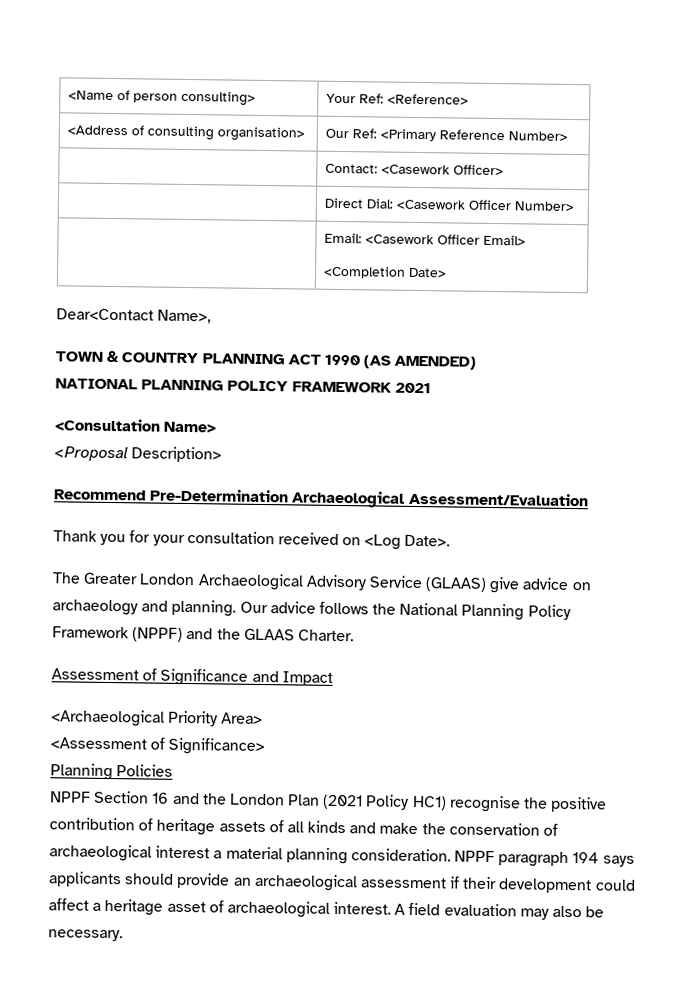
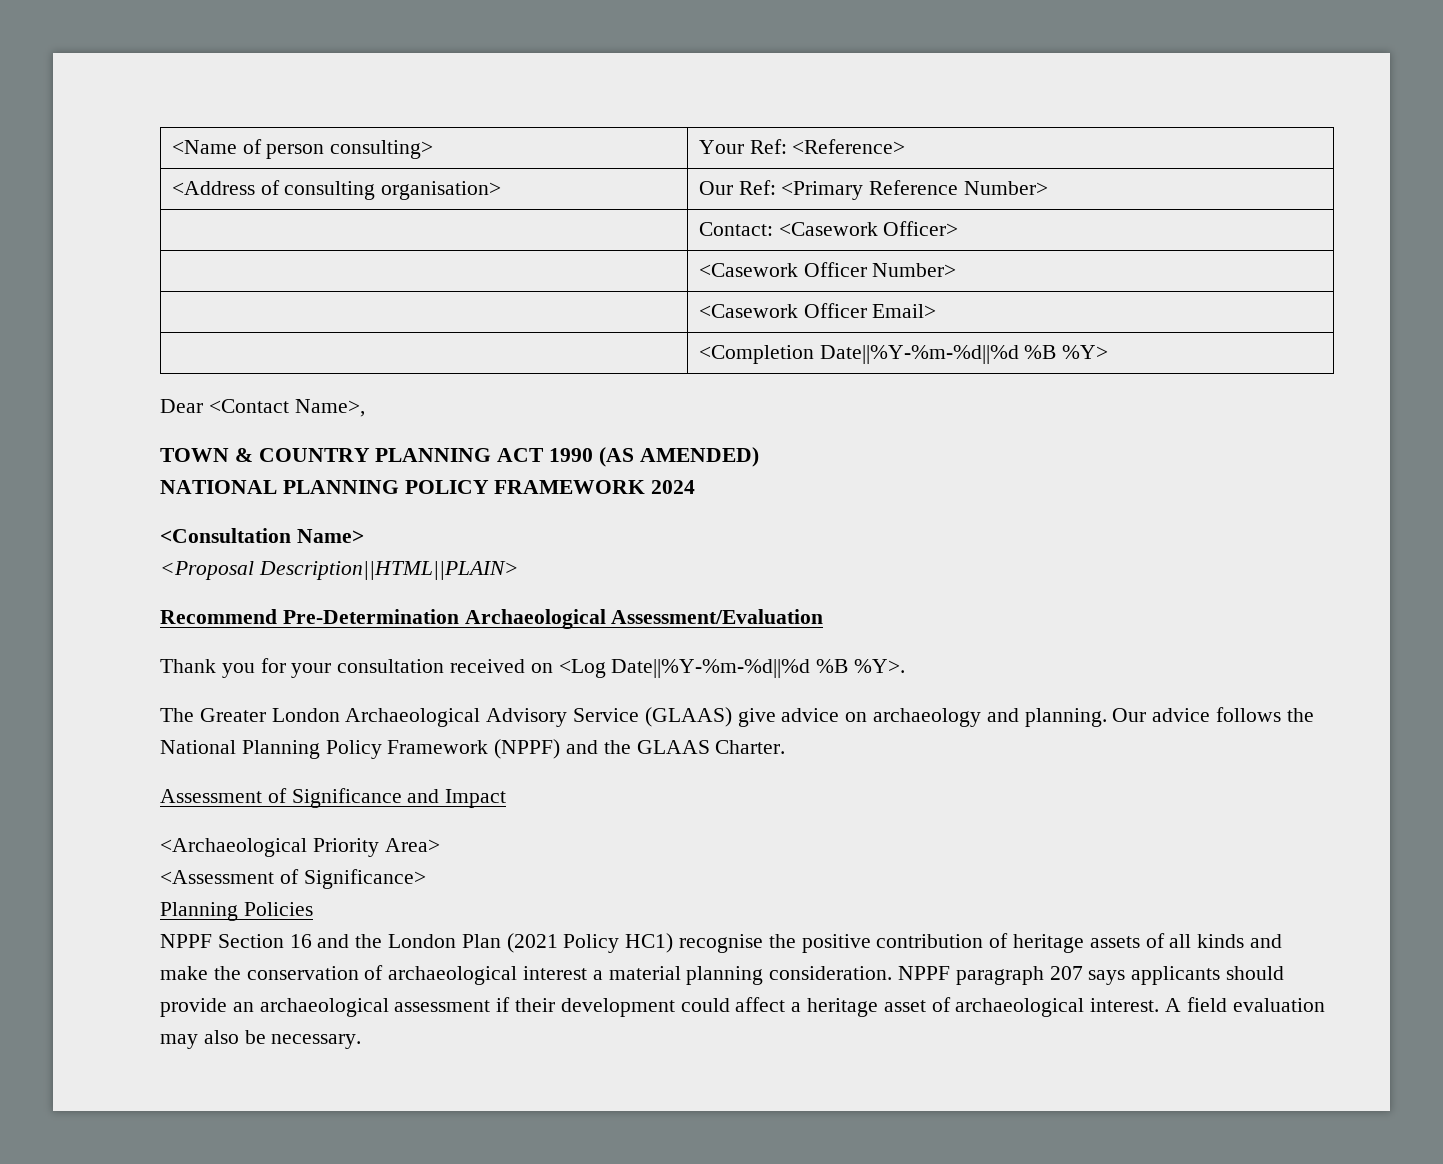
- | Direct Dial: <Casework Officer Number>
+ | <Casework Officer Number>
- | Email: <Casework Officer Email>
- <Completion Date>
- Dear<Contact Name>,
+ | <Casework Officer Email>
+ | <Completion Date||%Y-%m-%d||%d %B %Y>
+ Dear <Contact Name>,
- NATIONAL PLANNING POLICY FRAMEWORK 2021
+ NATIONAL PLANNING POLICY FRAMEWORK 2024
- <Proposal Description>
+ <Proposal Description||HTML||PLAIN>
- Thank you for your consultation received on <Log Date>.
+ Thank you for your consultation received on <Log Date||%Y-%m-%d||%d %B %Y>.
- NPPF paragraph 194 says applicants should provide an archaeological assessment if their development could affect a heritage asset of archaeological interest.
+ NPPF paragraph 207 says applicants should provide an archaeological assessment if their development could affect a heritage asset of archaeological interest.

